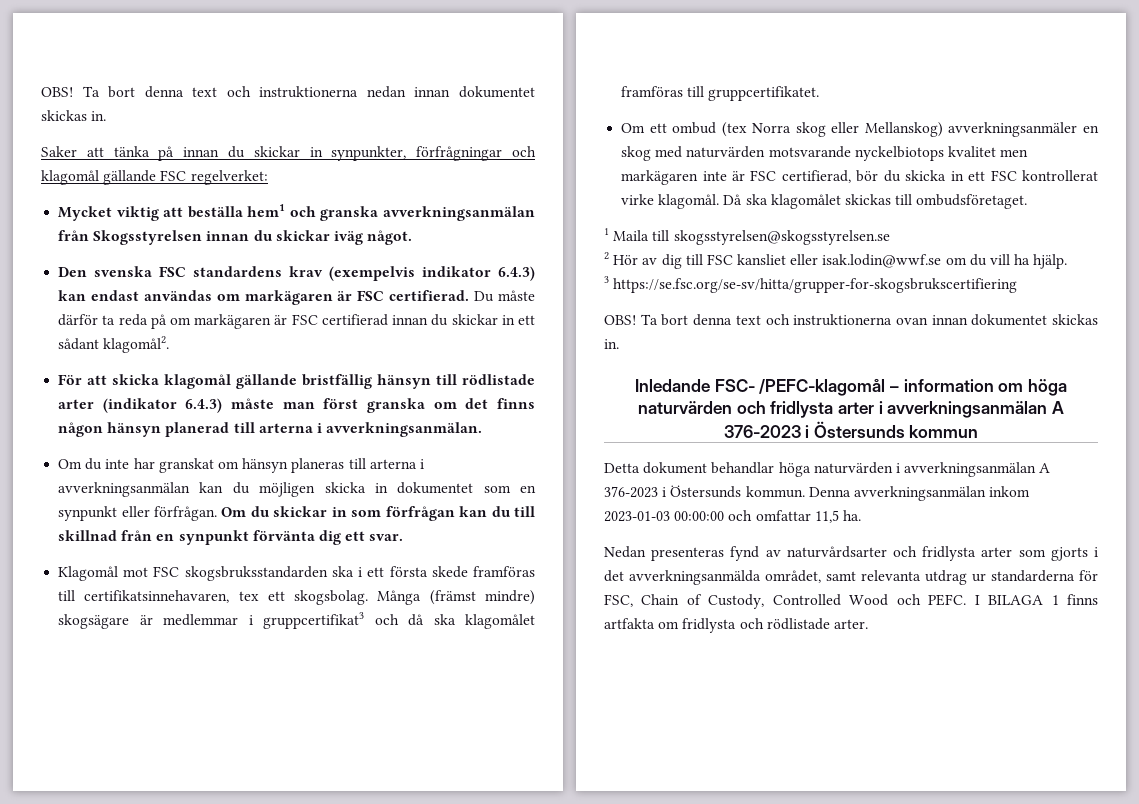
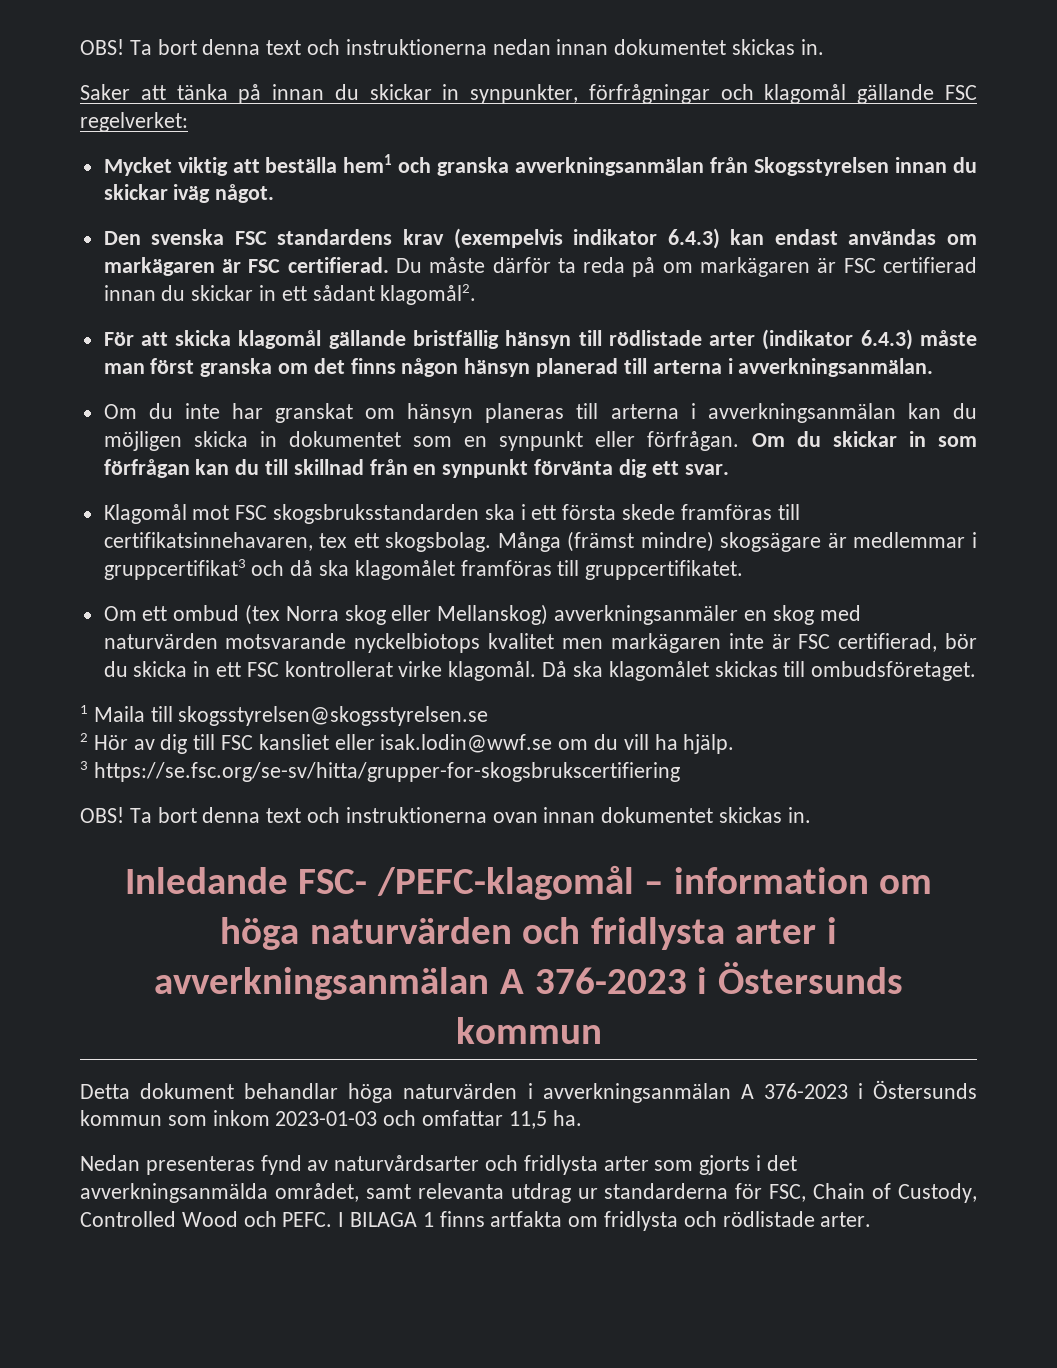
- Detta dokument behandlar höga naturvärden i avverkningsanmälan A 376-2023 i Östersunds kommun. Denna avverkningsanmälan inkom 2023-01-03 00:00:00 och omfattar 11,5 ha.
+ Detta dokument behandlar höga naturvärden i avverkningsanmälan A 376-2023 i Östersunds kommun som inkom 2023-01-03 och omfattar 11,5 ha.

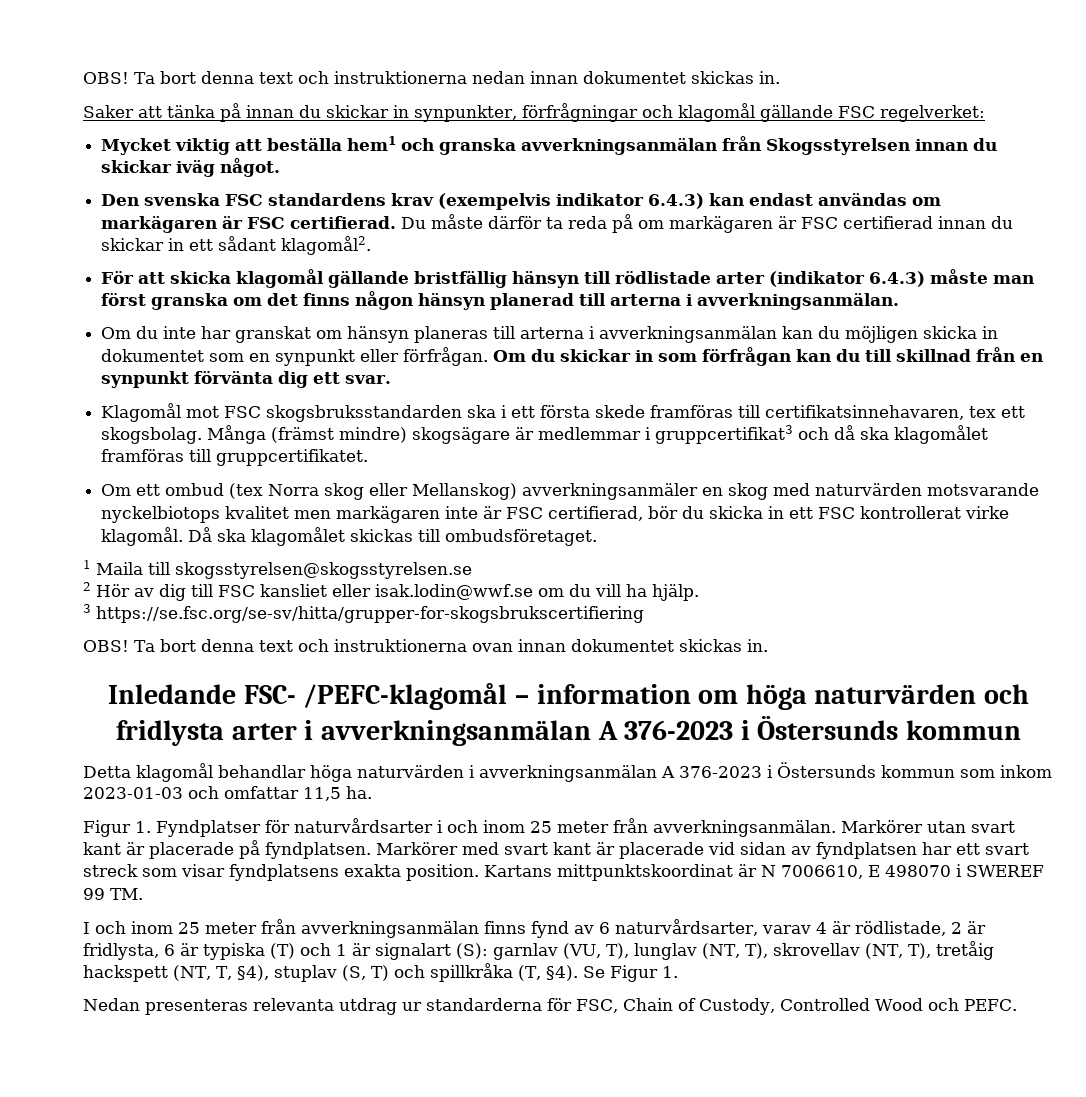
- Detta dokument behandlar höga naturvärden i avverkningsanmälan A 376-2023 i Östersunds kommun som inkom 2023-01-03 och omfattar 11,5 ha.
+ Detta klagomål behandlar höga naturvärden i avverkningsanmälan A 376-2023 i Östersunds kommun som inkom 2023-01-03 och omfattar 11,5 ha.
- Nedan presenteras fynd av naturvårdsarter och fridlysta arter som gjorts i det avverkningsanmälda området, samt relevanta utdrag ur standarderna för FSC, Chain of Custody, Controlled Wood och PEFC. I BILAGA 1 finns artfakta om fridlysta och rödlistade arter.
+ Figur 1. Fyndplatser för naturvårdsarter i och inom 25 meter från avverkningsanmälan. Markörer utan svart kant är placerade på fyndplatsen. Markörer med svart kant är placerade vid sidan av fyndplatsen har ett svart streck som visar fyndplatsens exakta position. Kartans mittpunktskoordinat är N 7006610, E 498070 i SWEREF 99 TM.
+ I och inom 25 meter från avverkningsanmälan finns fynd av 6 naturvårdsarter, varav 4 är rödlistade, 2 är fridlysta, 6 är typiska (T) och 1 är signalart (S): garnlav (VU, T), lunglav (NT, T), skrovellav (NT, T), tretåig hackspett (NT, T, §4), stuplav (S, T) och spillkråka (T, §4). Se Figur 1.
+ Nedan presenteras relevanta utdrag ur standarderna för FSC, Chain of Custody, Controlled Wood och PEFC.

